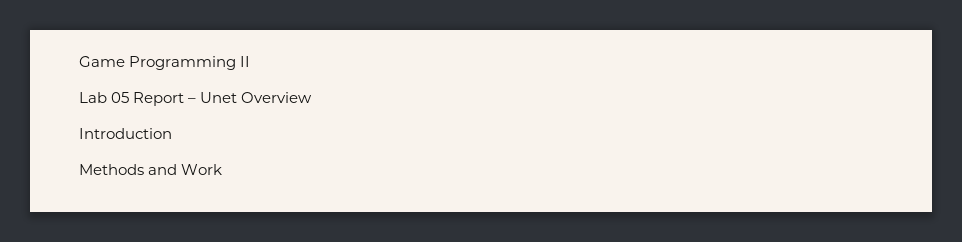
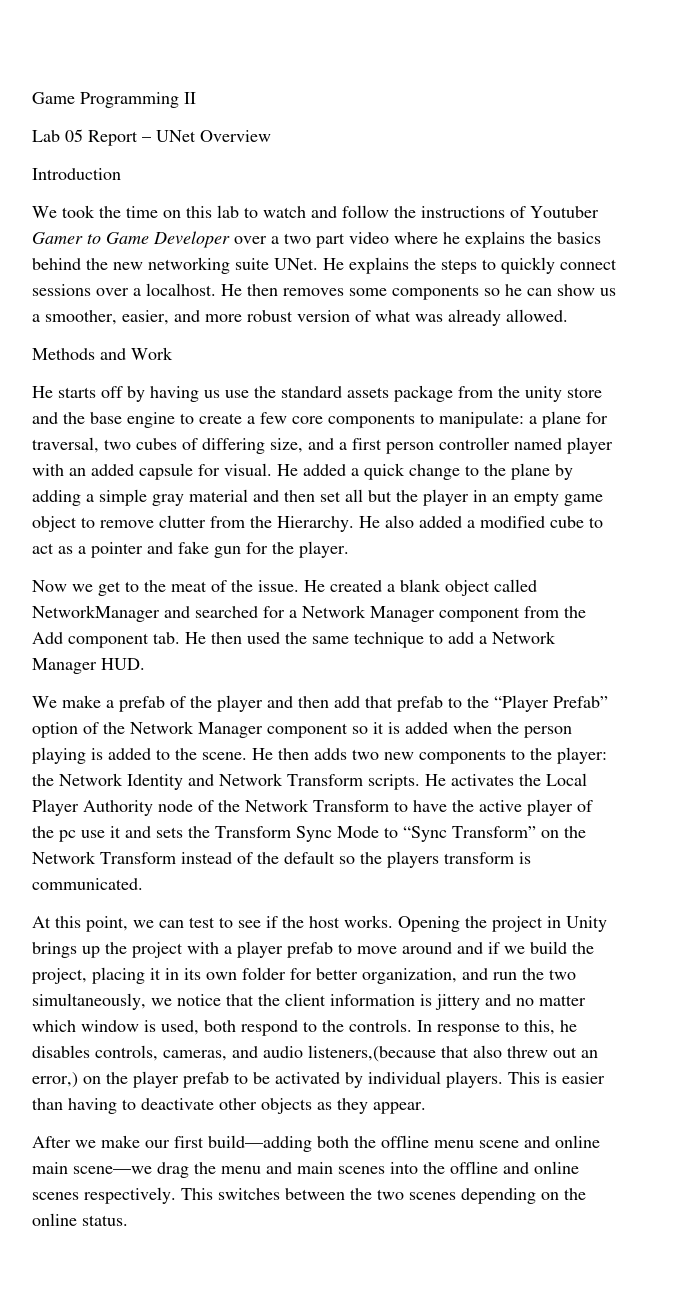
- Lab 05 Report – Unet Overview
+ Lab 05 Report – UNet Overview
+ We took the time on this lab to watch and follow the instructions of Youtuber Gamer to Game Developer over a two part video where he explains the basics behind the new networking suite UNet. He explains the steps to quickly connect sessions over a localhost. He then removes some components so he can show us a smoother, easier, and more robust version of what was already allowed.
  Methods and Work
+ He starts off by having us use the standard assets package from the unity store and the base engine to create a few core components to manipulate: a plane for traversal, two cubes of differing size, and a first person controller named player with an added capsule for visual. He added a quick change to the plane by adding a simple gray material and then set all but the player in an empty game object to remove clutter from the Hierarchy. He also added a modified cube to act as a pointer and fake gun for the player.
+ Now we get to the meat of the issue. He created a blank object called NetworkManager and searched for a Network Manager component from the Add component tab. He then used the same technique to add a Network Manager HUD.
+ We make a prefab of the player and then add that prefab to the “Player Prefab” option of the Network Manager component so it is added when the person playing is added to the scene. He then adds two new components to the player: the Network Identity and Network Transform scripts. He activates the Local Player Authority node of the Network Transform to have the active player of the pc use it and sets the Transform Sync Mode to “Sync Transform” on the Network Transform instead of the default so the players transform is communicated.
+ At this point, we can test to see if the host works. Opening the project in Unity brings up the project with a player prefab to move around and if we build the project, placing it in its own folder for better organization, and run the two simultaneously, we notice that the client information is jittery and no matter which window is used, both respond to the controls. In response to this, he disables controls, cameras, and audio listeners,(because that also threw out an error,) on the player prefab to be activated by individual players. This is easier than having to deactivate other objects as they appear.
+ After we make our first build—adding both the offline menu scene and online main scene—we drag the menu and main scenes into the offline and online scenes respectively. This switches between the two scenes depending on the online status.

